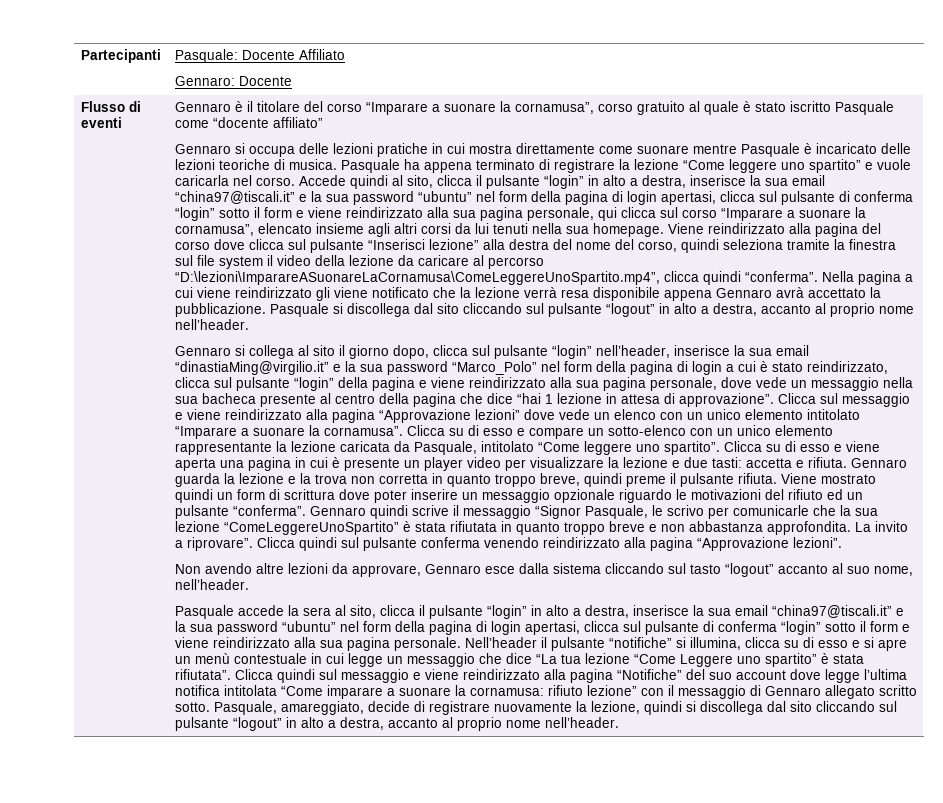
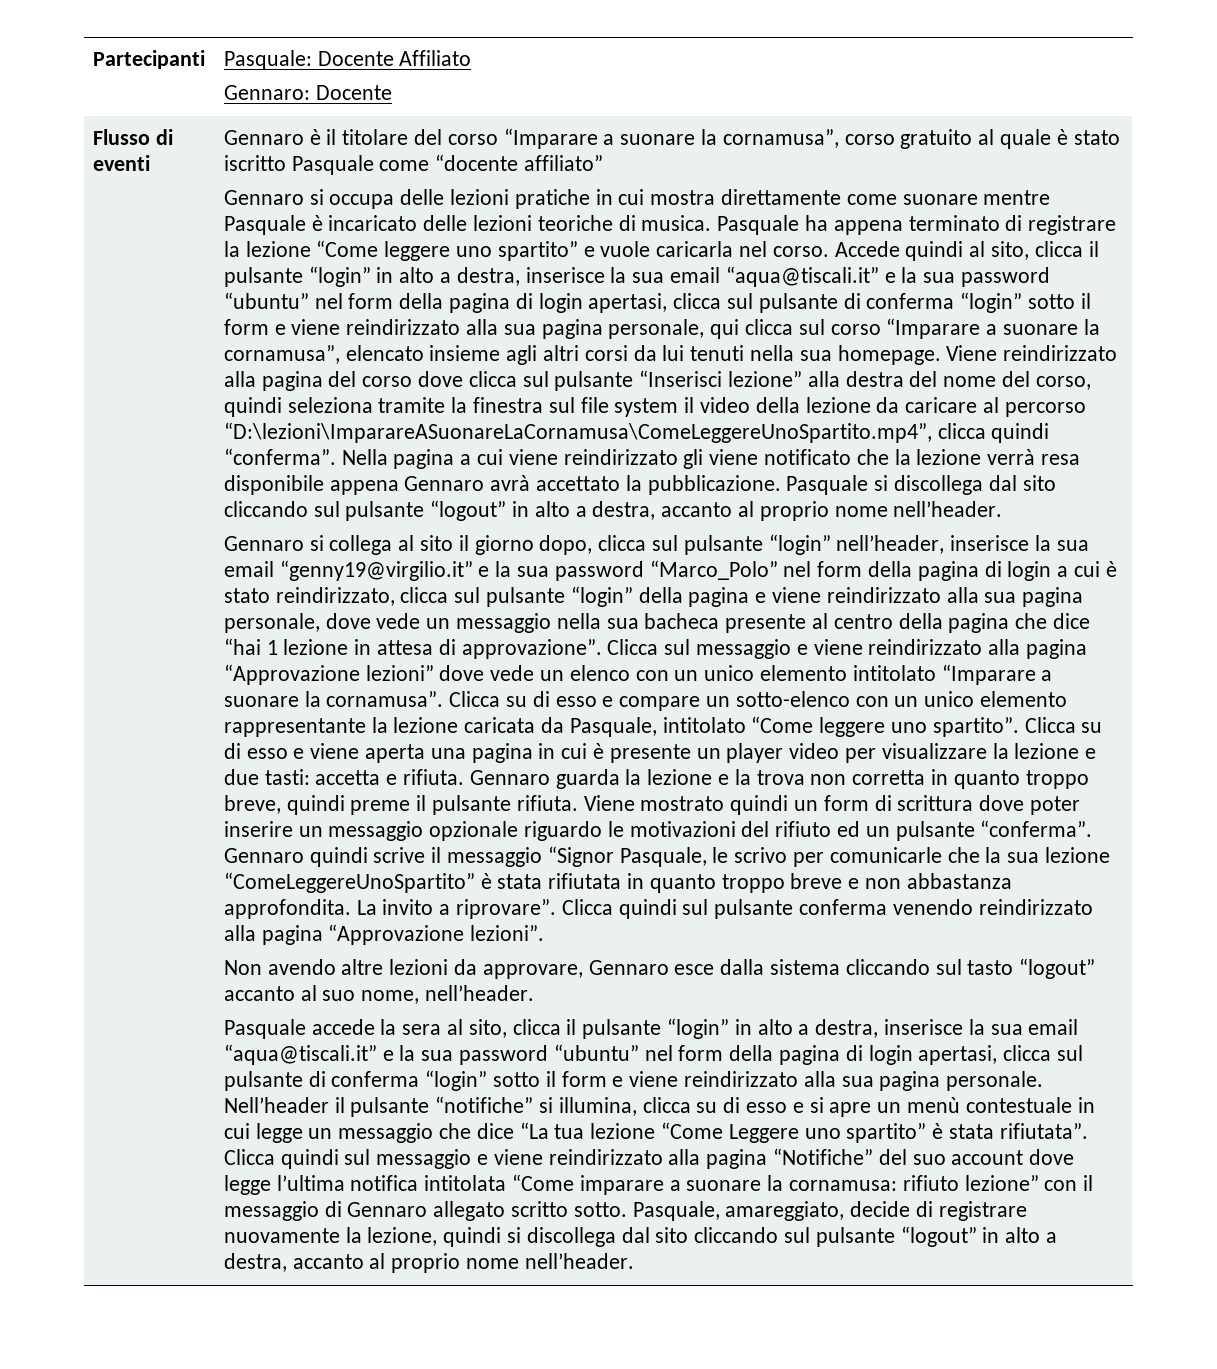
- Accede quindi al sito, clicca il pulsante “login” in alto a destra, inserisce la sua email “china97@tiscali.it” e la sua password “ubuntu” nel form della pagina di login apertasi, clicca sul pulsante di conferma “login” sotto il form e viene reindirizzato alla sua pagina personale, qui clicca sul corso “Imparare a suonare la cornamusa”, elencato insieme agli altri corsi da lui tenuti nella sua homepage.
+ Accede quindi al sito, clicca il pulsante “login” in alto a destra, inserisce la sua email “aqua@tiscali.it” e la sua password “ubuntu” nel form della pagina di login apertasi, clicca sul pulsante di conferma “login” sotto il form e viene reindirizzato alla sua pagina personale, qui clicca sul corso “Imparare a suonare la cornamusa”, elencato insieme agli altri corsi da lui tenuti nella sua homepage.
- Gennaro si collega al sito il giorno dopo, clicca sul pulsante “login” nell’header, inserisce la sua email “dinastiaMing@virgilio.it” e la sua password “Marco_Polo” nel form della pagina di login a cui è stato reindirizzato, clicca sul pulsante “login” della pagina e viene reindirizzato alla sua pagina personale, dove vede un messaggio nella sua bacheca presente al centro della pagina che dice “hai 1 lezione in attesa di approvazione”.
+ Gennaro si collega al sito il giorno dopo, clicca sul pulsante “login” nell’header, inserisce la sua email “genny19@virgilio.it” e la sua password “Marco_Polo” nel form della pagina di login a cui è stato reindirizzato, clicca sul pulsante “login” della pagina e viene reindirizzato alla sua pagina personale, dove vede un messaggio nella sua bacheca presente al centro della pagina che dice “hai 1 lezione in attesa di approvazione”.
- Pasquale accede la sera al sito, clicca il pulsante “login” in alto a destra, inserisce la sua email “china97@tiscali.it” e la sua password “ubuntu” nel form della pagina di login apertasi, clicca sul pulsante di conferma “login” sotto il form e viene reindirizzato alla sua pagina personale.
+ Pasquale accede la sera al sito, clicca il pulsante “login” in alto a destra, inserisce la sua email “aqua@tiscali.it” e la sua password “ubuntu” nel form della pagina di login apertasi, clicca sul pulsante di conferma “login” sotto il form e viene reindirizzato alla sua pagina personale.

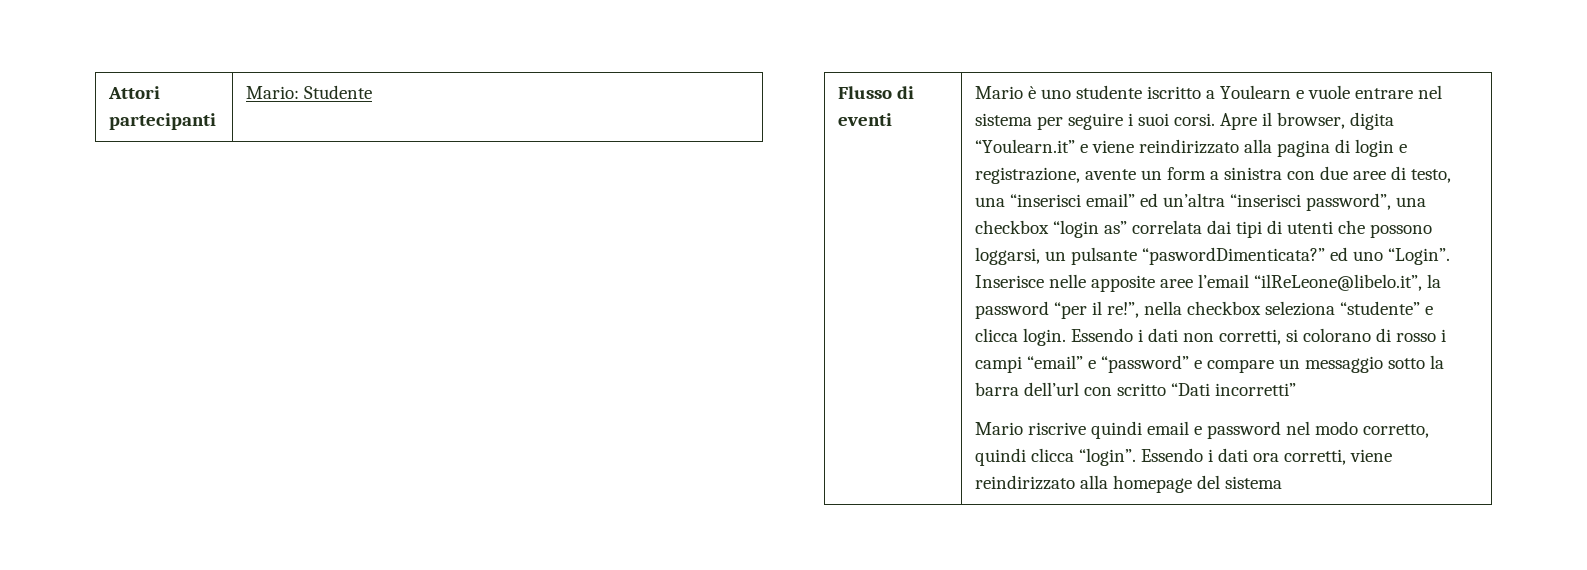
- Partecipanti | Pasquale: Docente Affiliato
- Gennaro: Docente
- Flusso di eventi | Gennaro è il titolare del corso “Imparare a suonare la cornamusa”, corso gratuito al quale è stato iscritto Pasquale come “docente affiliato”
- Gennaro si occupa delle lezioni pratiche in cui mostra direttamente come suonare mentre Pasquale è incaricato delle lezioni teoriche di musica. Pasquale ha appena terminato di registrare la lezione “Come leggere uno spartito” e vuole caricarla nel corso. Accede quindi al sito, clicca il pulsante “login” in alto a destra, inserisce la sua email “aqua@tiscali.it” e la sua password “ubuntu” nel form della pagina di login apertasi, clicca sul pulsante di conferma “login” sotto il form e viene reindirizzato alla sua pagina personale, qui clicca sul corso “Imparare a suonare la cornamusa”, elencato insieme agli altri corsi da lui tenuti nella sua homepage. Viene reindirizzato alla pagina del corso dove clicca sul pulsante “Inserisci lezione” alla destra del nome del corso, quindi seleziona tramite la finestra sul file system il video della lezione da caricare al percorso “D:\lezioni\ImparareASuonareLaCornamusa\ComeLeggereUnoSpartito.mp4”, clicca quindi “conferma”. Nella pagina a cui viene reindirizzato gli viene notificato che la lezione verrà resa disponibile appena Gennaro avrà accettato la pubblicazione. Pasquale si discollega dal sito cliccando sul pulsante “logout” in alto a destra, accanto al proprio nome nell’header.
- Gennaro si collega al sito il giorno dopo, clicca sul pulsante “login” nell’header, inserisce la sua email “genny19@virgilio.it” e la sua password “Marco_Polo” nel form della pagina di login a cui è stato reindirizzato, clicca sul pulsante “login” della pagina e viene reindirizzato alla sua pagina personale, dove vede un messaggio nella sua bacheca presente al centro della pagina che dice “hai 1 lezione in attesa di approvazione”. Clicca sul messaggio e viene reindirizzato alla pagina “Approvazione lezioni” dove vede un elenco con un unico elemento intitolato “Imparare a suonare la cornamusa”. Clicca su di esso e compare un sotto-elenco con un unico elemento rappresentante la lezione caricata da Pasquale, intitolato “Come leggere uno spartito”. Clicca su di esso e viene aperta una pagina in cui è presente un player video per visualizzare la lezione e due tasti: accetta e rifiuta. Gennaro guarda la lezione e la trova non corretta in quanto troppo breve, quindi preme il pulsante rifiuta. Viene mostrato quindi un form di scrittura dove poter inserire un messaggio opzionale riguardo le motivazioni del rifiuto ed un pulsante “conferma”. Gennaro quindi scrive il messaggio “Signor Pasquale, le scrivo per comunicarle che la sua lezione “ComeLeggereUnoSpartito” è stata rifiutata in quanto troppo breve e non abbastanza approfondita. La invito a riprovare”. Clicca quindi sul pulsante conferma venendo reindirizzato alla pagina “Approvazione lezioni”.
- Non avendo altre lezioni da approvare, Gennaro esce dalla sistema cliccando sul tasto “logout” accanto al suo nome, nell’header.
- Pasquale accede la sera al sito, clicca il pulsante “login” in alto a destra, inserisce la sua email “aqua@tiscali.it” e la sua password “ubuntu” nel form della pagina di login apertasi, clicca sul pulsante di conferma “login” sotto il form e viene reindirizzato alla sua pagina personale. Nell’header il pulsante “notifiche” si illumina, clicca su di esso e si apre un menù contestuale in cui legge un messaggio che dice “La tua lezione “Come Leggere uno spartito” è stata rifiutata”. Clicca quindi sul messaggio e viene reindirizzato alla pagina “Notifiche” del suo account dove legge l’ultima notifica intitolata “Come imparare a suonare la cornamusa: rifiuto lezione” con il messaggio di Gennaro allegato scritto sotto. Pasquale, amareggiato, decide di registrare nuovamente la lezione, quindi si discollega dal sito cliccando sul pulsante “logout” in alto a destra, accanto al proprio nome nell’header.
+ Attori partecipanti | Mario: Studente
+ Flusso di eventi | Mario è uno studente iscritto a Youlearn e vuole entrare nel sistema per seguire i suoi corsi. Apre il browser, digita “Youlearn.it” e viene reindirizzato alla pagina di login e registrazione, avente un form a sinistra con due aree di testo, una “inserisci email” ed un’altra “inserisci password”, una checkbox “login as” correlata dai tipi di utenti che possono loggarsi, un pulsante “paswordDimenticata?” ed uno “Login”. Inserisce nelle apposite aree l’email “ilReLeone@libelo.it”, la password “per il re!”, nella checkbox seleziona “studente” e clicca login. Essendo i dati non corretti, si colorano di rosso i campi “email” e “password” e compare un messaggio sotto la barra dell’url con scritto “Dati incorretti”
+ Mario riscrive quindi email e password nel modo corretto, quindi clicca “login”. Essendo i dati ora corretti, viene reindirizzato alla homepage del sistema

